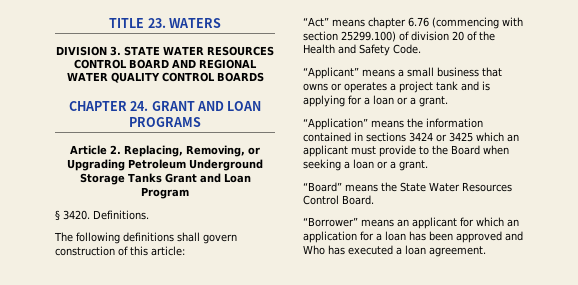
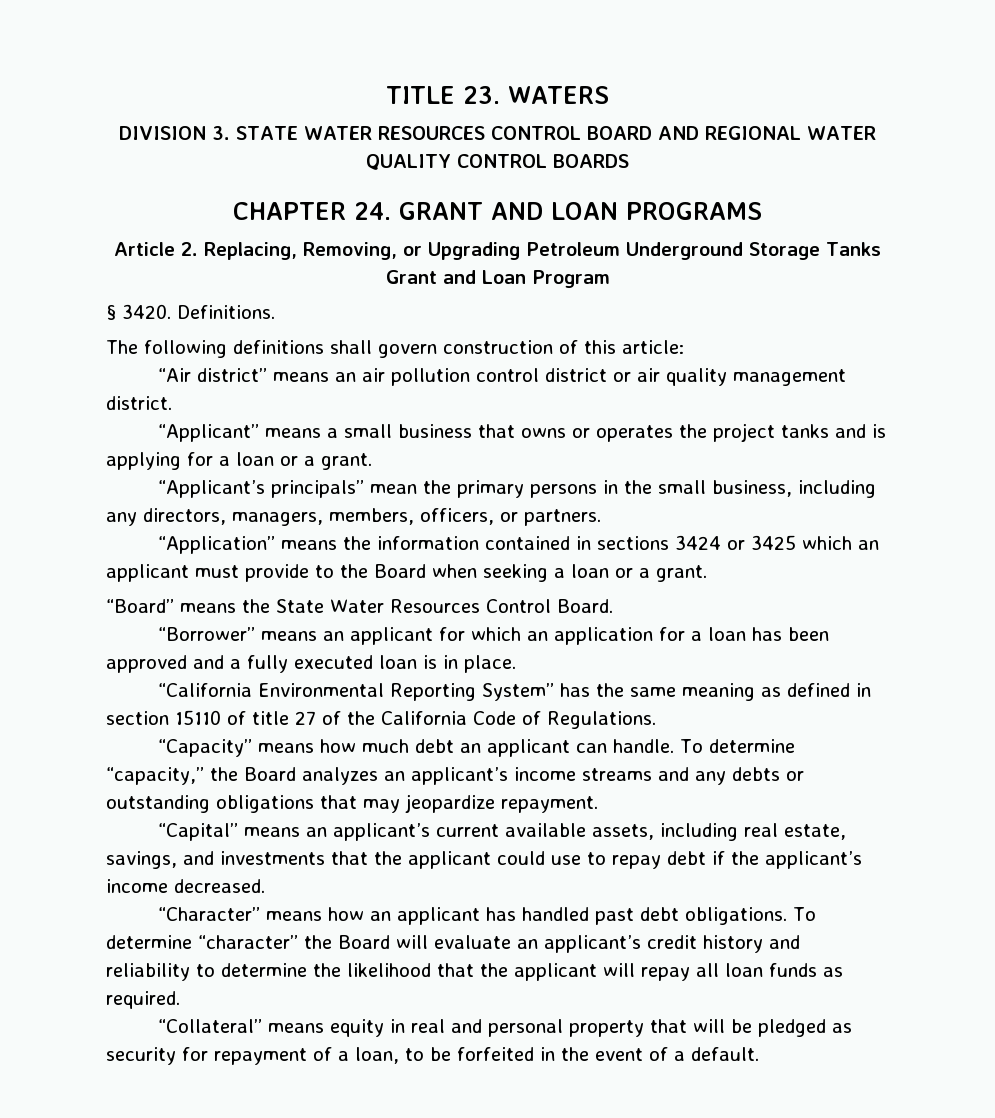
- “Act” means chapter 6.76 (commencing with section 25299.100) of division 20 of the Health and Safety Code.
+ “Air district” means an air pollution control district or air quality management district.
- “Applicant” means a small business that owns or operates a project tank and is applying for a loan or a grant.
+ “Applicant” means a small business that owns or operates the project tanks and is applying for a loan or a grant.
+ “Applicant’s principals” mean the primary persons in the small business, including any directors, managers, members, officers, or partners.
- “Borrower” means an applicant for which an application for a loan has been approved and Who has executed a loan agreement.
+ “Borrower” means an applicant for which an application for a loan has been approved and a fully executed loan is in place.
+ “California Environmental Reporting System” has the same meaning as defined in section 15110 of title 27 of the California Code of Regulations.
+ “Capacity” means how much debt an applicant can handle. To determine “capacity,” the Board analyzes an applicant’s income streams and any debts or outstanding obligations that may jeopardize repayment.
+ “Capital” means an applicant’s current available assets, including real estate, savings, and investments that the applicant could use to repay debt if the applicant’s income decreased.
+ “Character” means how an applicant has handled past debt obligations. To determine “character” the Board will evaluate an applicant’s credit history and reliability to determine the likelihood that the applicant will repay all loan funds as required.
+ “Collateral” means equity in real and personal property that will be pledged as security for repayment of a loan, to be forfeited in the event of a default.

